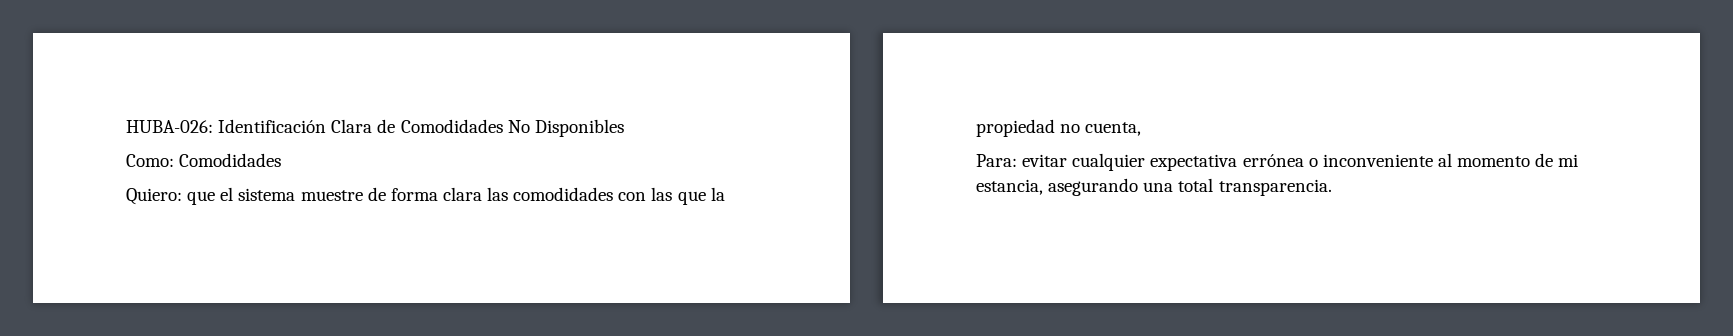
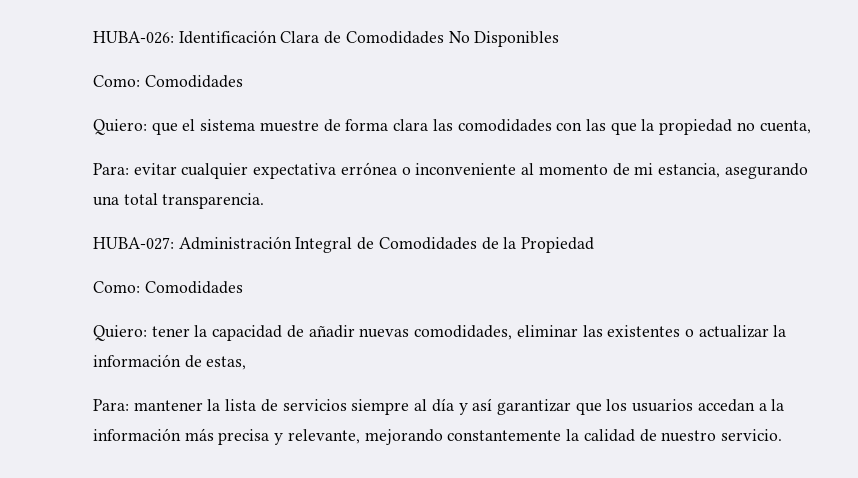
+ HUBA-027: Administración Integral de Comodidades de la Propiedad
+ Como: Comodidades
+ Quiero: tener la capacidad de añadir nuevas comodidades, eliminar las existentes o actualizar la información de estas,
+ Para: mantener la lista de servicios siempre al día y así garantizar que los usuarios accedan a la información más precisa y relevante, mejorando constantemente la calidad de nuestro servicio.

